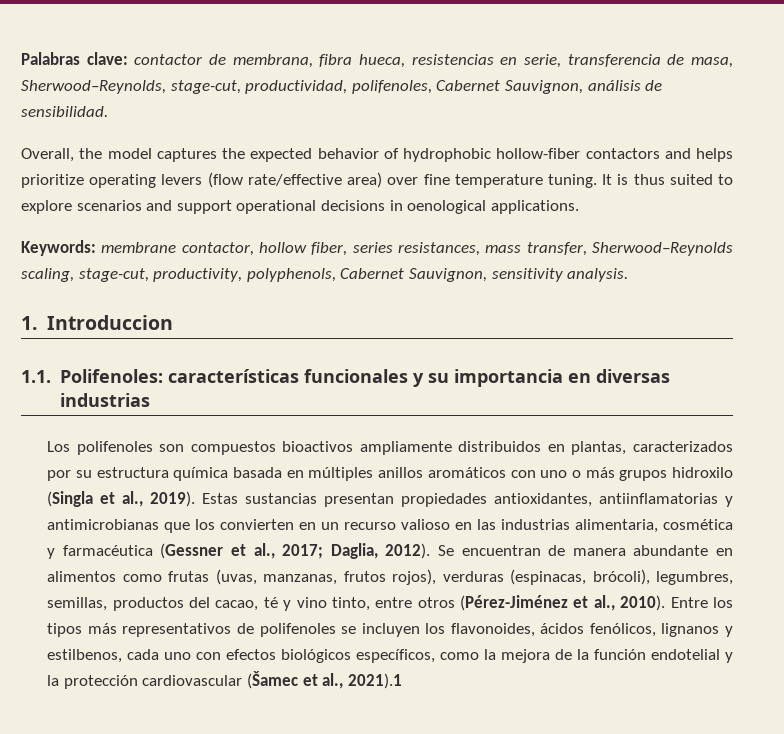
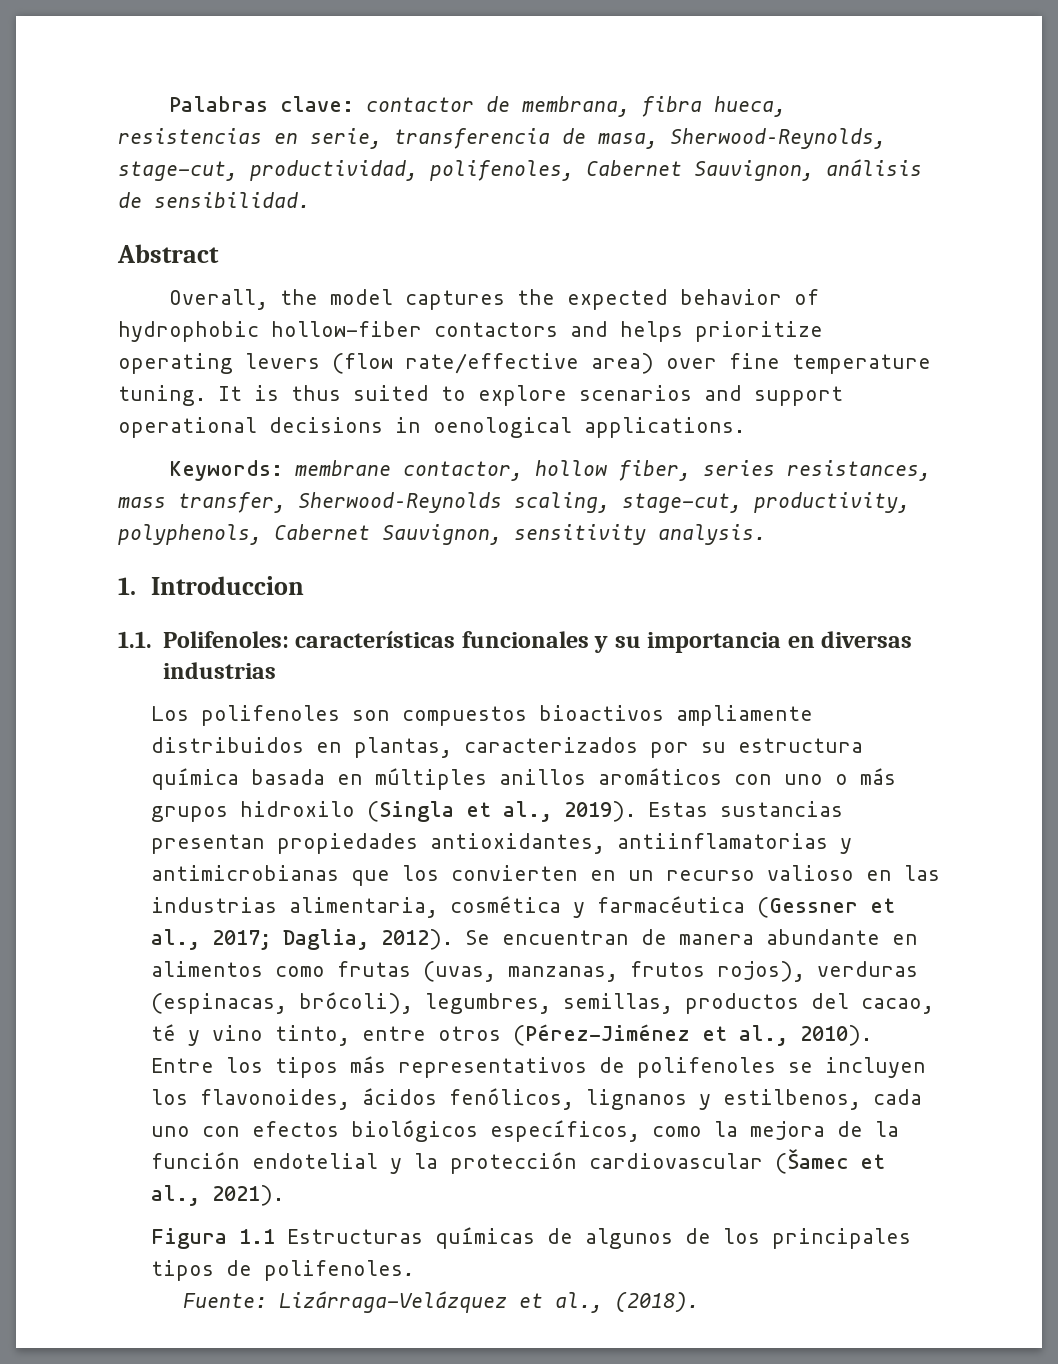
+ Abstract
- Entre los tipos más representativos de polifenoles se incluyen los flavonoides, ácidos fenólicos, lignanos y estilbenos, cada uno con efectos biológicos específicos, como la mejora de la función endotelial y la protección cardiovascular (Šamec et al., 2021).1
+ Entre los tipos más representativos de polifenoles se incluyen los flavonoides, ácidos fenólicos, lignanos y estilbenos, cada uno con efectos biológicos específicos, como la mejora de la función endotelial y la protección cardiovascular (Šamec et al., 2021).
+ Figura 1.1 Estructuras químicas de algunos de los principales tipos de polifenoles.
+ Fuente: Lizárraga-Velázquez et al., (2018).

